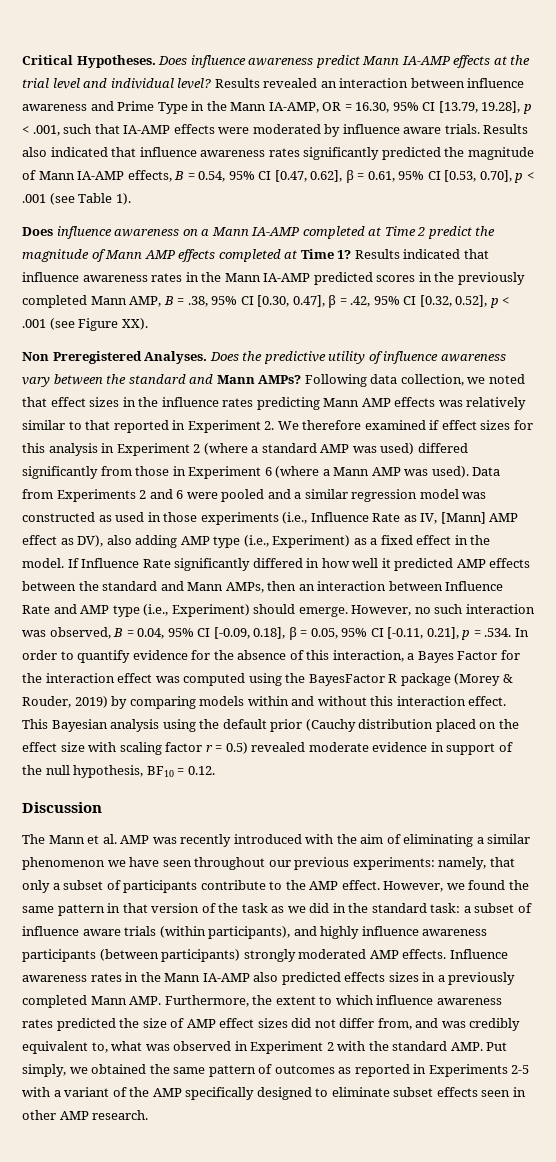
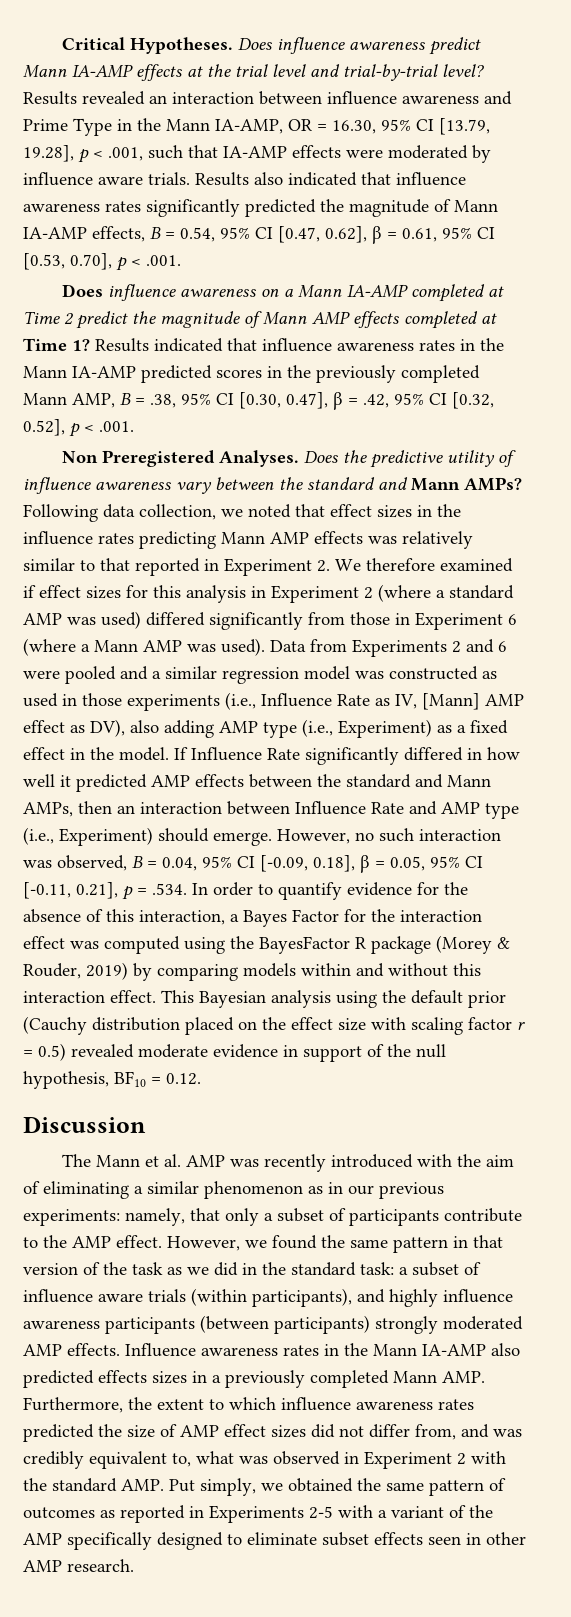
- Does influence awareness predict Mann IA-AMP effects at the trial level and individual level?
+ Does influence awareness predict Mann IA-AMP effects at the trial level and trial-by-trial level?
- Results also indicated that influence awareness rates significantly predicted the magnitude of Mann IA-AMP effects, B = 0.54, 95% CI [0.47, 0.62], β = 0.61, 95% CI [0.53, 0.70], p < .001 (see Table 1).
+ Results also indicated that influence awareness rates significantly predicted the magnitude of Mann IA-AMP effects, B = 0.54, 95% CI [0.47, 0.62], β = 0.61, 95% CI [0.53, 0.70], p < .001.
- Results indicated that influence awareness rates in the Mann IA-AMP predicted scores in the previously completed Mann AMP, B = .38, 95% CI [0.30, 0.47], β = .42, 95% CI [0.32, 0.52], p < .001 (see Figure XX).
+ Results indicated that influence awareness rates in the Mann IA-AMP predicted scores in the previously completed Mann AMP, B = .38, 95% CI [0.30, 0.47], β = .42, 95% CI [0.32, 0.52], p < .001.
- The Mann et al. AMP was recently introduced with the aim of eliminating a similar phenomenon we have seen throughout our previous experiments: namely, that only a subset of participants contribute to the AMP effect.
+ The Mann et al. AMP was recently introduced with the aim of eliminating a similar phenomenon as in our previous experiments: namely, that only a subset of participants contribute to the AMP effect.

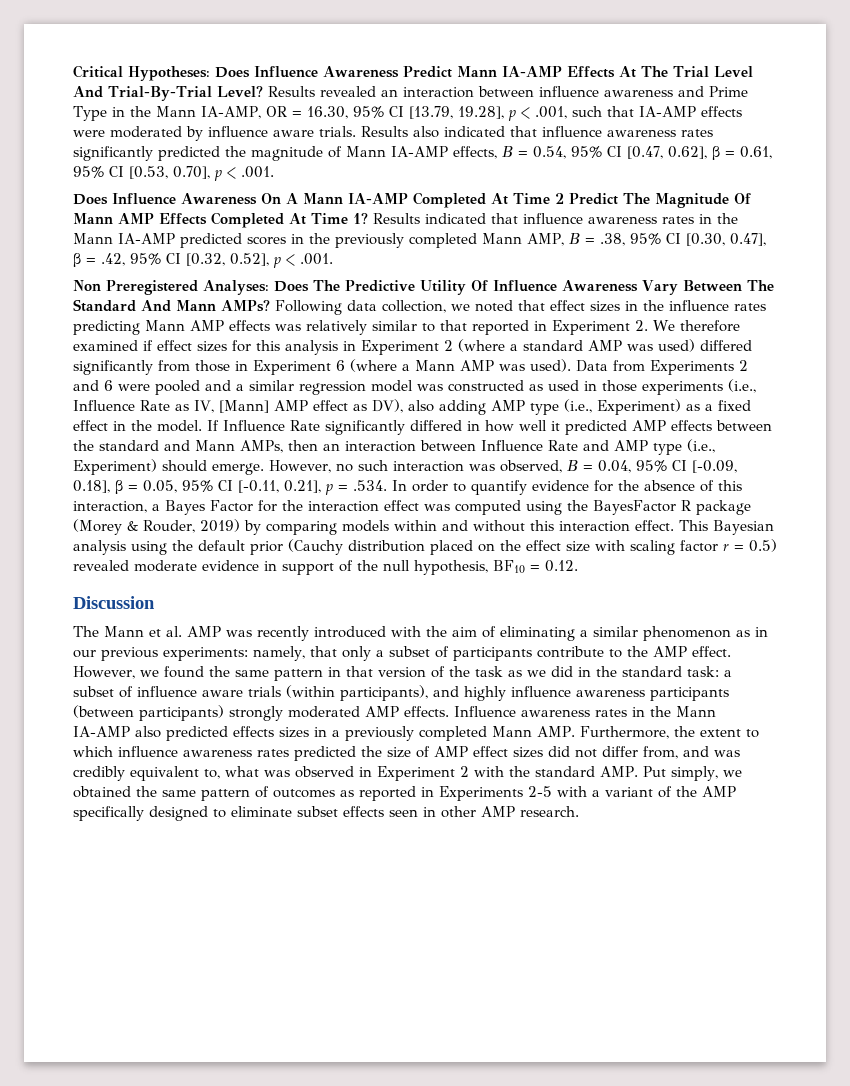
- Critical Hypotheses. Does influence awareness predict Mann IA-AMP effects at the trial level and trial-by-trial level?
+ Critical Hypotheses: Does Influence Awareness Predict Mann IA-AMP Effects At The Trial Level And Trial-By-Trial Level?
- Does influence awareness on a Mann IA-AMP completed at Time 2 predict the magnitude of Mann AMP effects completed at Time 1?
+ Does Influence Awareness On A Mann IA-AMP Completed At Time 2 Predict The Magnitude Of Mann AMP Effects Completed At Time 1?
- Non Preregistered Analyses. Does the predictive utility of influence awareness vary between the standard and Mann AMPs?
+ Non Preregistered Analyses: Does The Predictive Utility Of Influence Awareness Vary Between The Standard And Mann AMPs?

